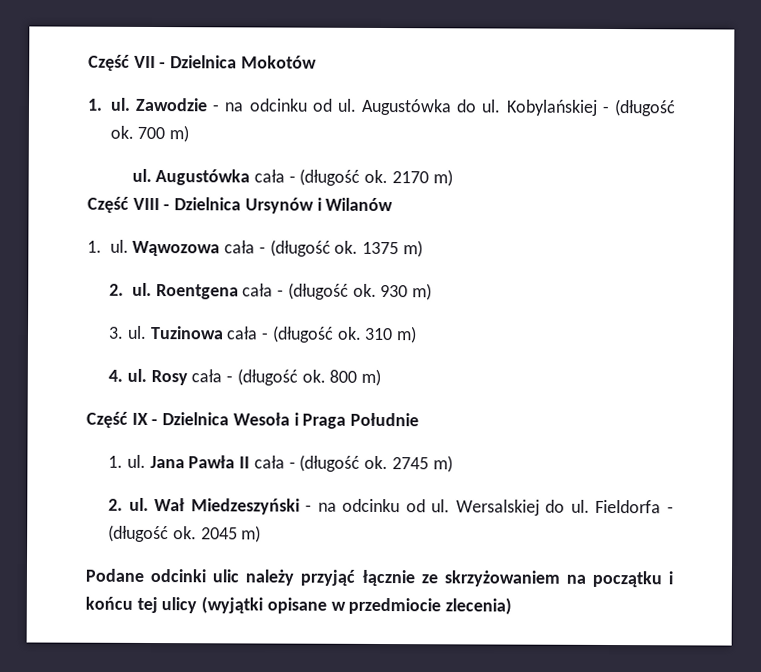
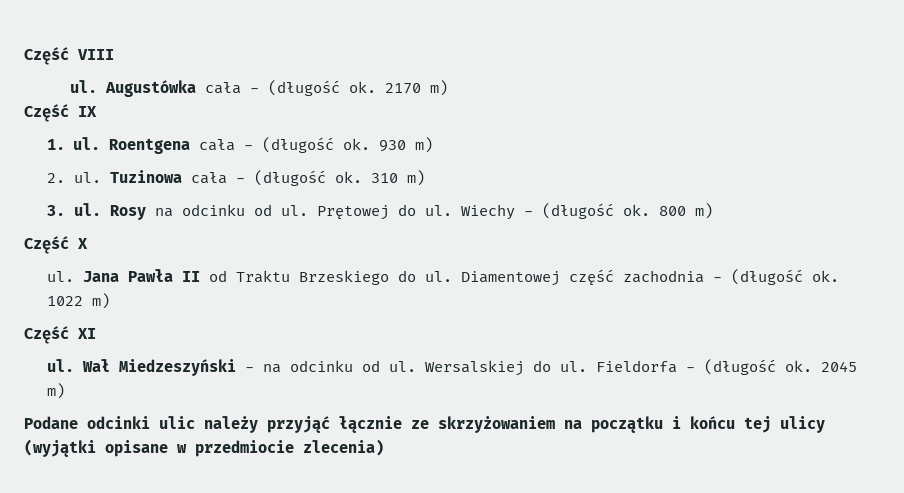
- Część VII - Dzielnica Mokotów
- 1. ul. Zawodzie - na odcinku od ul. Augustówka do ul. Kobylańskiej - (długość ok. 700 m)
+ Część VIII
- Część VIII - Dzielnica Ursynów i Wilanów
- 1. ul. Wąwozowa cała - (długość ok. 1375 m)
- 2. ul.
+ Część IX
+ 1. ul.
- 3. ul.
+ 2. ul.
- 4. ul.
+ 3. ul.
- Rosy cała - (długość ok.
+ Rosy na odcinku od ul. Prętowej do ul. Wiechy - (długość ok.
- Część IX - Dzielnica Wesoła i Praga Południe
- 1. ul. Jana Pawła II cała - (długość ok. 2745 m)
- 2. ul.
+ Część X
+ ul. Jana Pawła II od Traktu Brzeskiego do ul. Diamentowej część zachodnia - (długość ok. 1022 m)
+ Część XI
+ ul.

